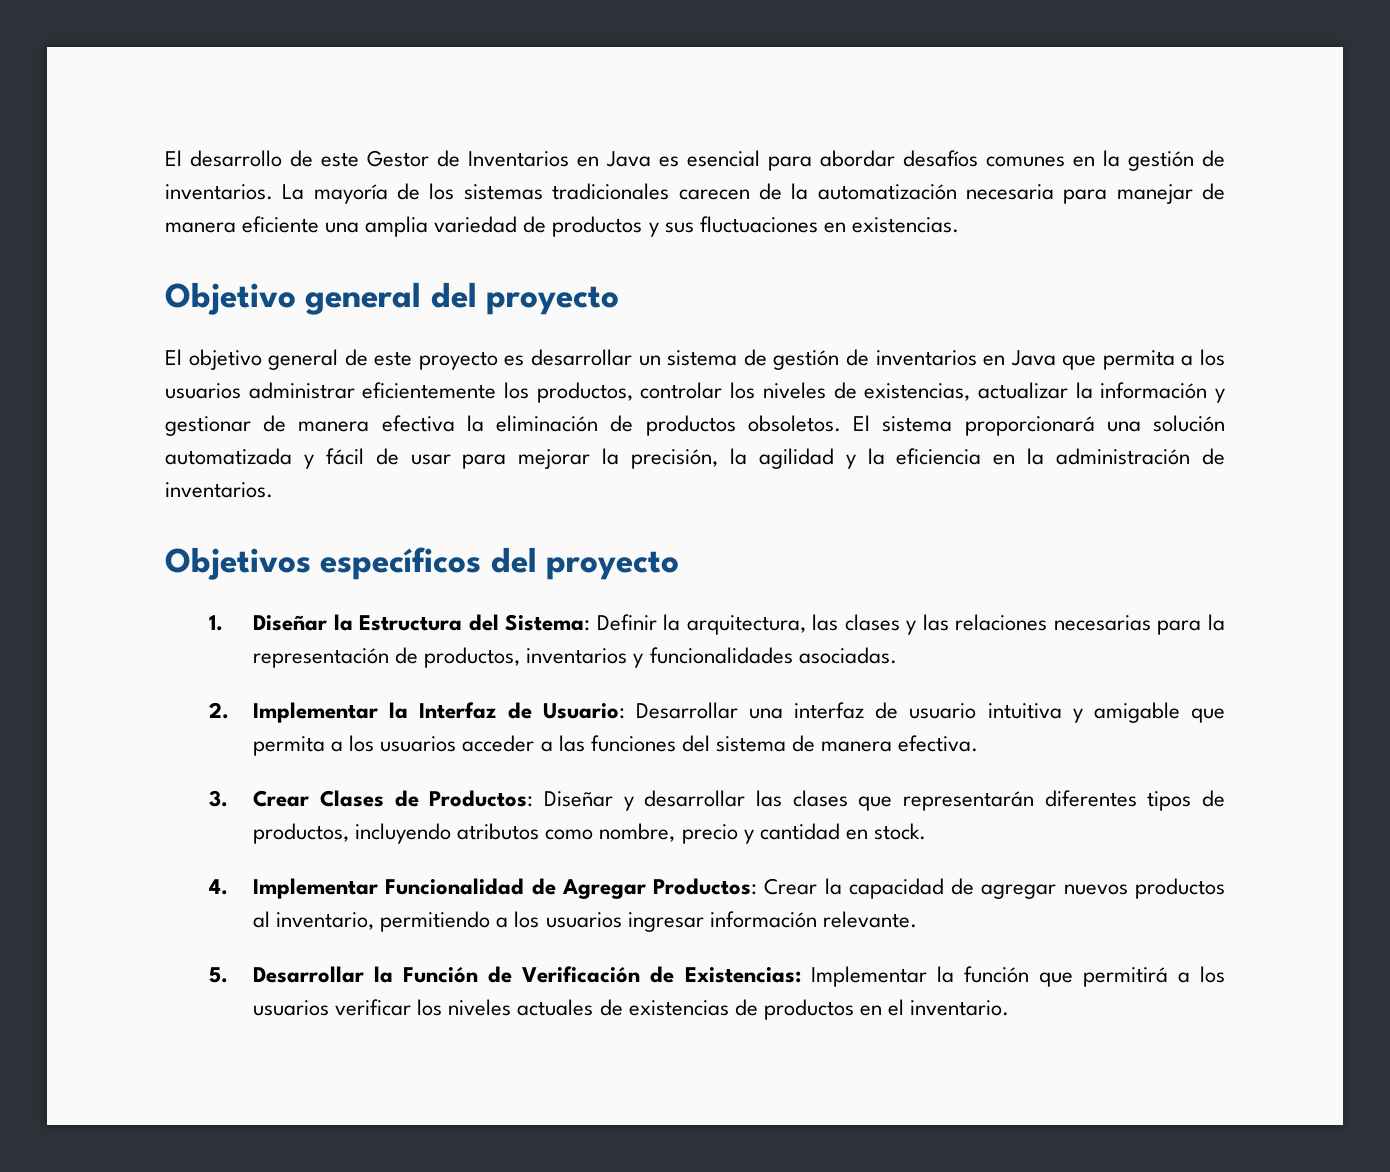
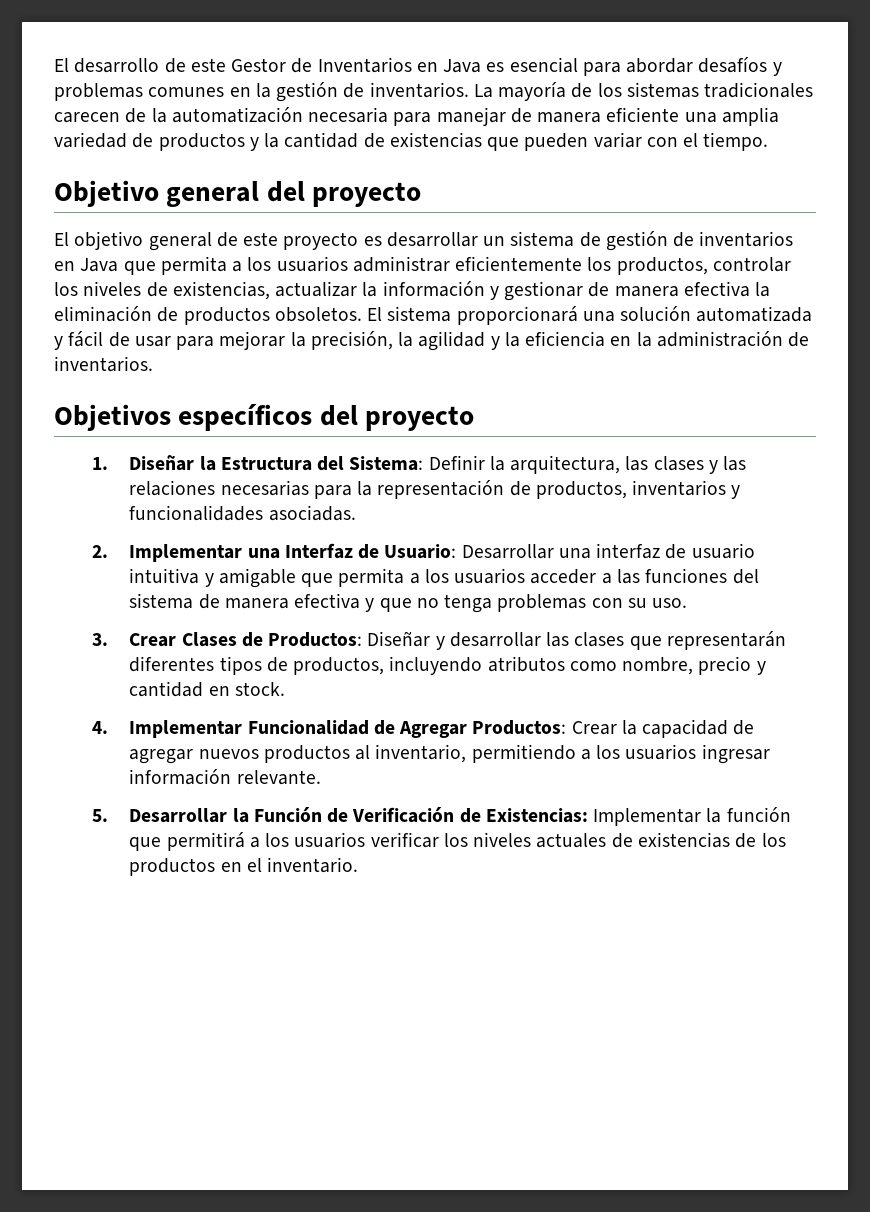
- El desarrollo de este Gestor de Inventarios en Java es esencial para abordar desafíos comunes en la gestión de inventarios.
+ El desarrollo de este Gestor de Inventarios en Java es esencial para abordar desafíos y problemas comunes en la gestión de inventarios.
- La mayoría de los sistemas tradicionales carecen de la automatización necesaria para manejar de manera eficiente una amplia variedad de productos y sus fluctuaciones en existencias.
+ La mayoría de los sistemas tradicionales carecen de la automatización necesaria para manejar de manera eficiente una amplia variedad de productos y la cantidad de existencias que pueden variar con el tiempo.
- 2. Implementar la Interfaz de Usuario: Desarrollar una interfaz de usuario intuitiva y amigable que permita a los usuarios acceder a las funciones del sistema de manera efectiva.
+ 2. Implementar una Interfaz de Usuario: Desarrollar una interfaz de usuario intuitiva y amigable que permita a los usuarios acceder a las funciones del sistema de manera efectiva y que no tenga problemas con su uso.
- 5. Desarrollar la Función de Verificación de Existencias: Implementar la función que permitirá a los usuarios verificar los niveles actuales de existencias de productos en el inventario.
+ 5. Desarrollar la Función de Verificación de Existencias: Implementar la función que permitirá a los usuarios verificar los niveles actuales de existencias de los productos en el inventario.

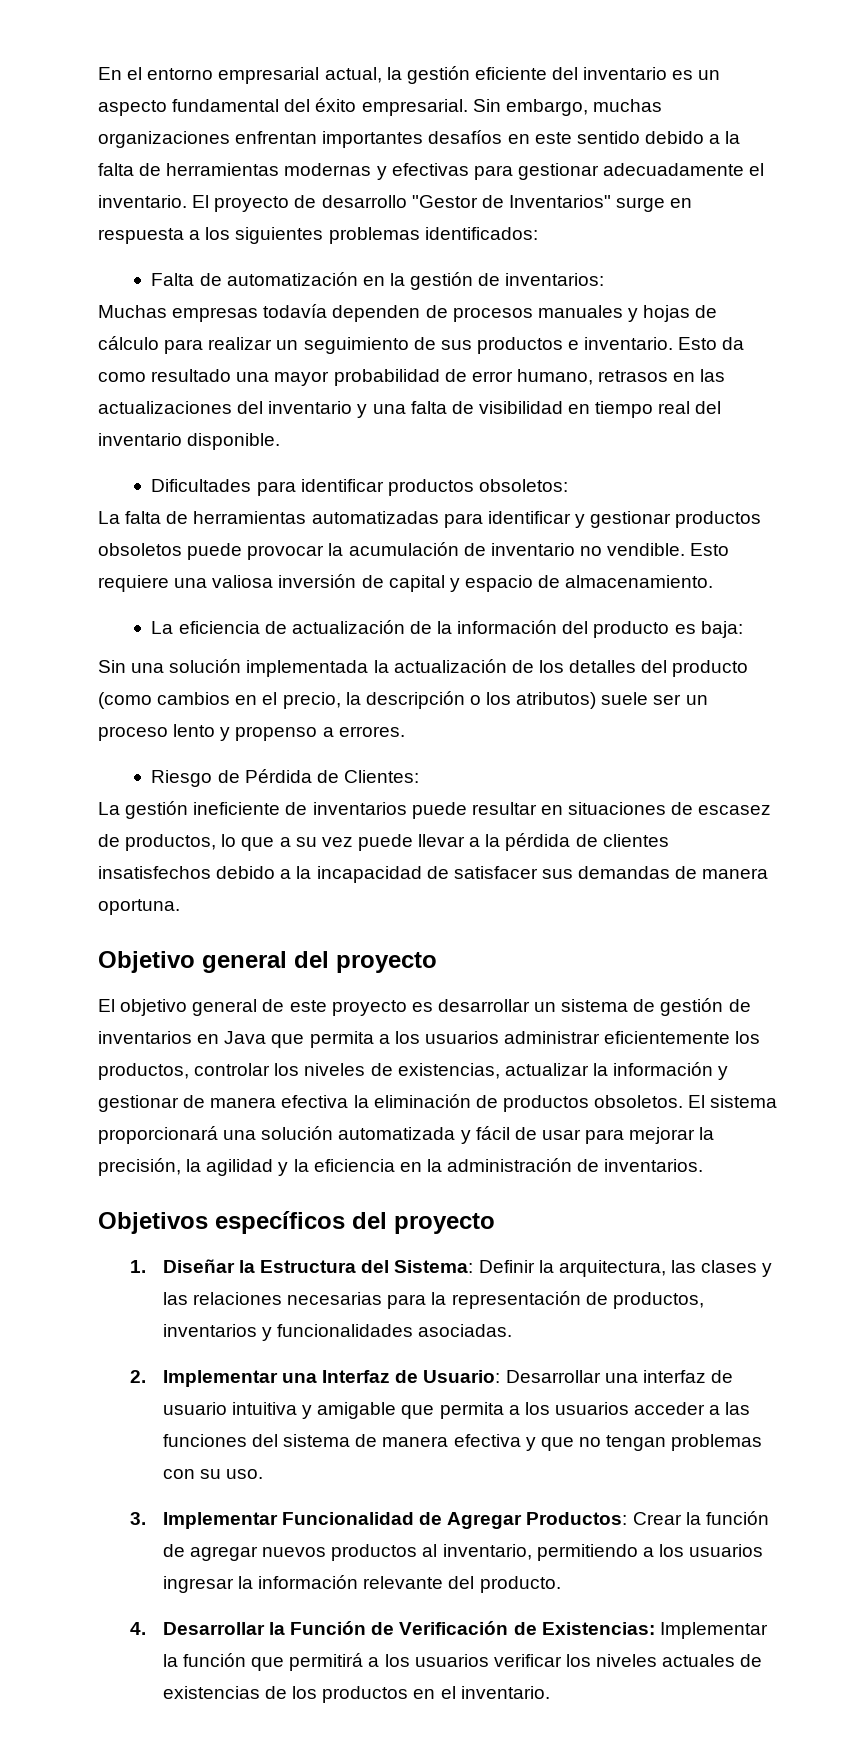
- El desarrollo de este Gestor de Inventarios en Java es esencial para abordar desafíos y problemas comunes en la gestión de inventarios. La mayoría de los sistemas tradicionales carecen de la automatización necesaria para manejar de manera eficiente una amplia variedad de productos y la cantidad de existencias que pueden variar con el tiempo.
+ En el entorno empresarial actual, la gestión eficiente del inventario es un aspecto fundamental del éxito empresarial. Sin embargo, muchas organizaciones enfrentan importantes desafíos en este sentido debido a la falta de herramientas modernas y efectivas para gestionar adecuadamente el inventario. El proyecto de desarrollo "Gestor de Inventarios" surge en respuesta a los siguientes problemas identificados:
+ Falta de automatización en la gestión de inventarios:
+ Muchas empresas todavía dependen de procesos manuales y hojas de cálculo para realizar un seguimiento de sus productos e inventario. Esto da como resultado una mayor probabilidad de error humano, retrasos en las actualizaciones del inventario y una falta de visibilidad en tiempo real del inventario disponible.
+ Dificultades para identificar productos obsoletos:
+ La falta de herramientas automatizadas para identificar y gestionar productos obsoletos puede provocar la acumulación de inventario no vendible. Esto requiere una valiosa inversión de capital y espacio de almacenamiento.
+ La eficiencia de actualización de la información del producto es baja:
+ Sin una solución implementada la actualización de los detalles del producto (como cambios en el precio, la descripción o los atributos) suele ser un proceso lento y propenso a errores.
+ Riesgo de Pérdida de Clientes:
+ La gestión ineficiente de inventarios puede resultar en situaciones de escasez de productos, lo que a su vez puede llevar a la pérdida de clientes insatisfechos debido a la incapacidad de satisfacer sus demandas de manera oportuna.
- 2. Implementar una Interfaz de Usuario: Desarrollar una interfaz de usuario intuitiva y amigable que permita a los usuarios acceder a las funciones del sistema de manera efectiva y que no tenga problemas con su uso.
+ 2. Implementar una Interfaz de Usuario: Desarrollar una interfaz de usuario intuitiva y amigable que permita a los usuarios acceder a las funciones del sistema de manera efectiva y que no tengan problemas con su uso.
- 3. Crear Clases de Productos: Diseñar y desarrollar las clases que representarán diferentes tipos de productos, incluyendo atributos como nombre, precio y cantidad en stock.
- 4. Implementar Funcionalidad de Agregar Productos: Crear la capacidad de agregar nuevos productos al inventario, permitiendo a los usuarios ingresar información relevante.
- 5. Desarrollar la Función de Verificación de Existencias: Implementar la función que permitirá a los usuarios verificar los niveles actuales de existencias de los productos en el inventario.
+ 3. Implementar Funcionalidad de Agregar Productos: Crear la función de agregar nuevos productos al inventario, permitiendo a los usuarios ingresar la información relevante del producto.
+ 4. Desarrollar la Función de Verificación de Existencias: Implementar la función que permitirá a los usuarios verificar los niveles actuales de existencias de los productos en el inventario.

